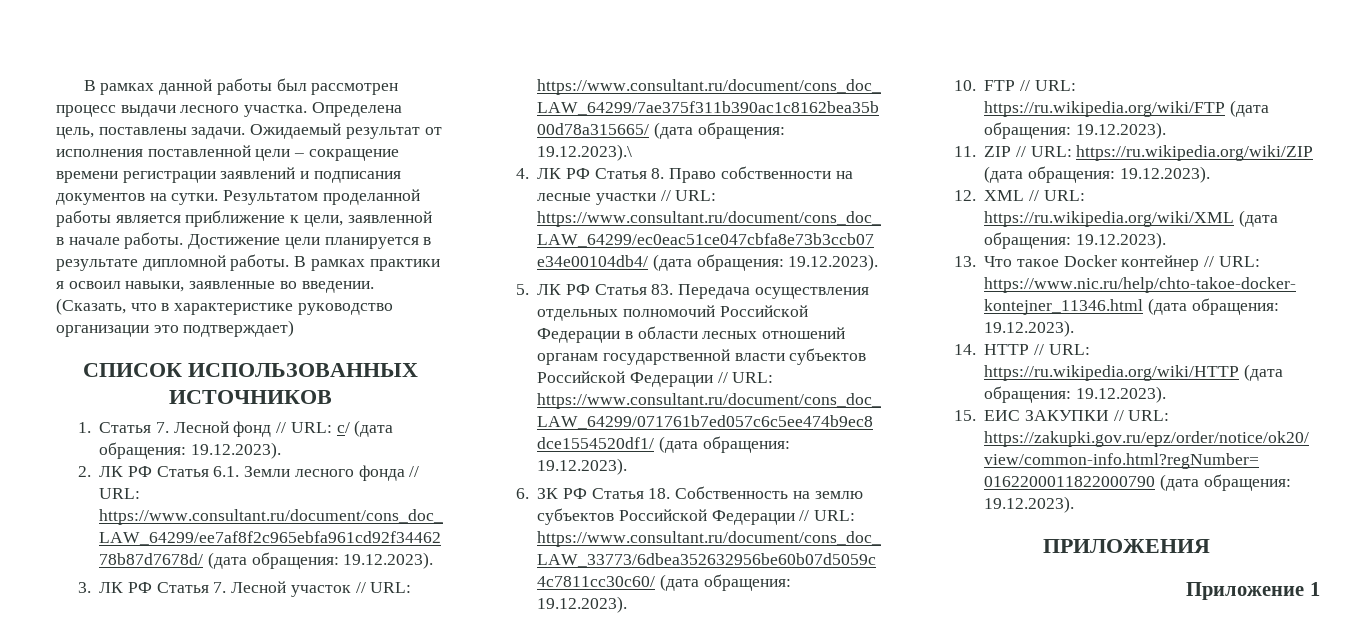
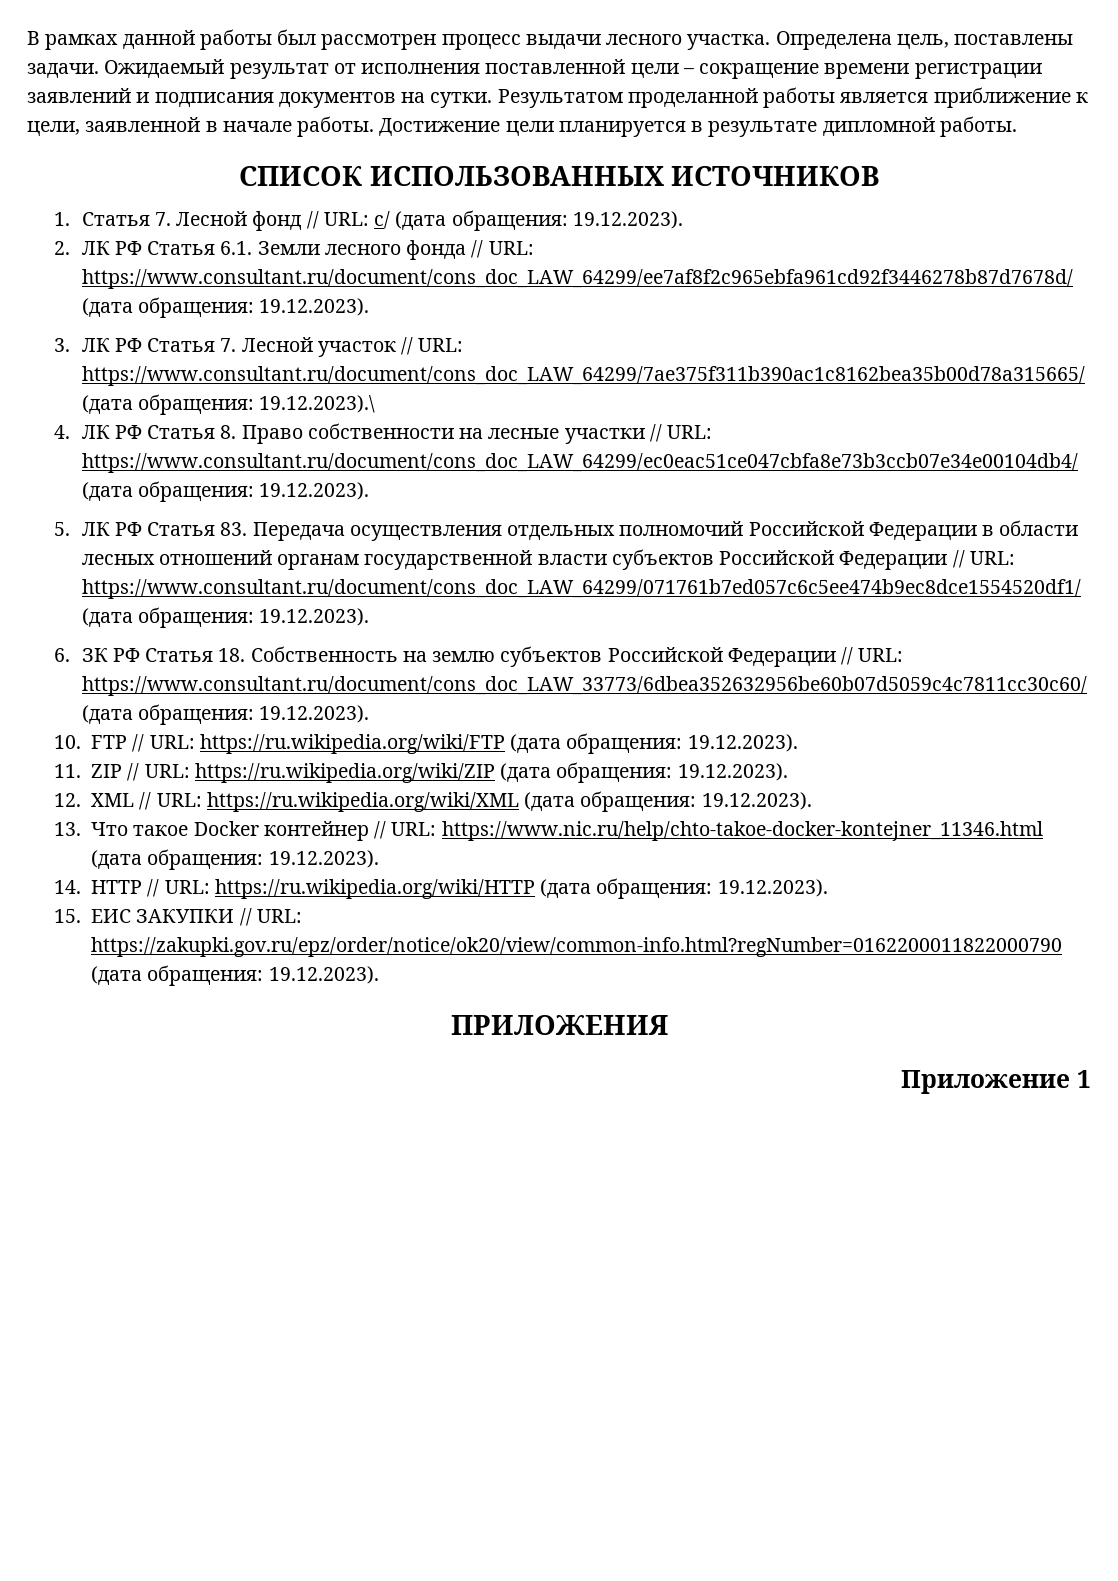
- В рамках практики я освоил навыки, заявленные во введении. (Сказать, что в характеристике руководство организации это подтверждает)

